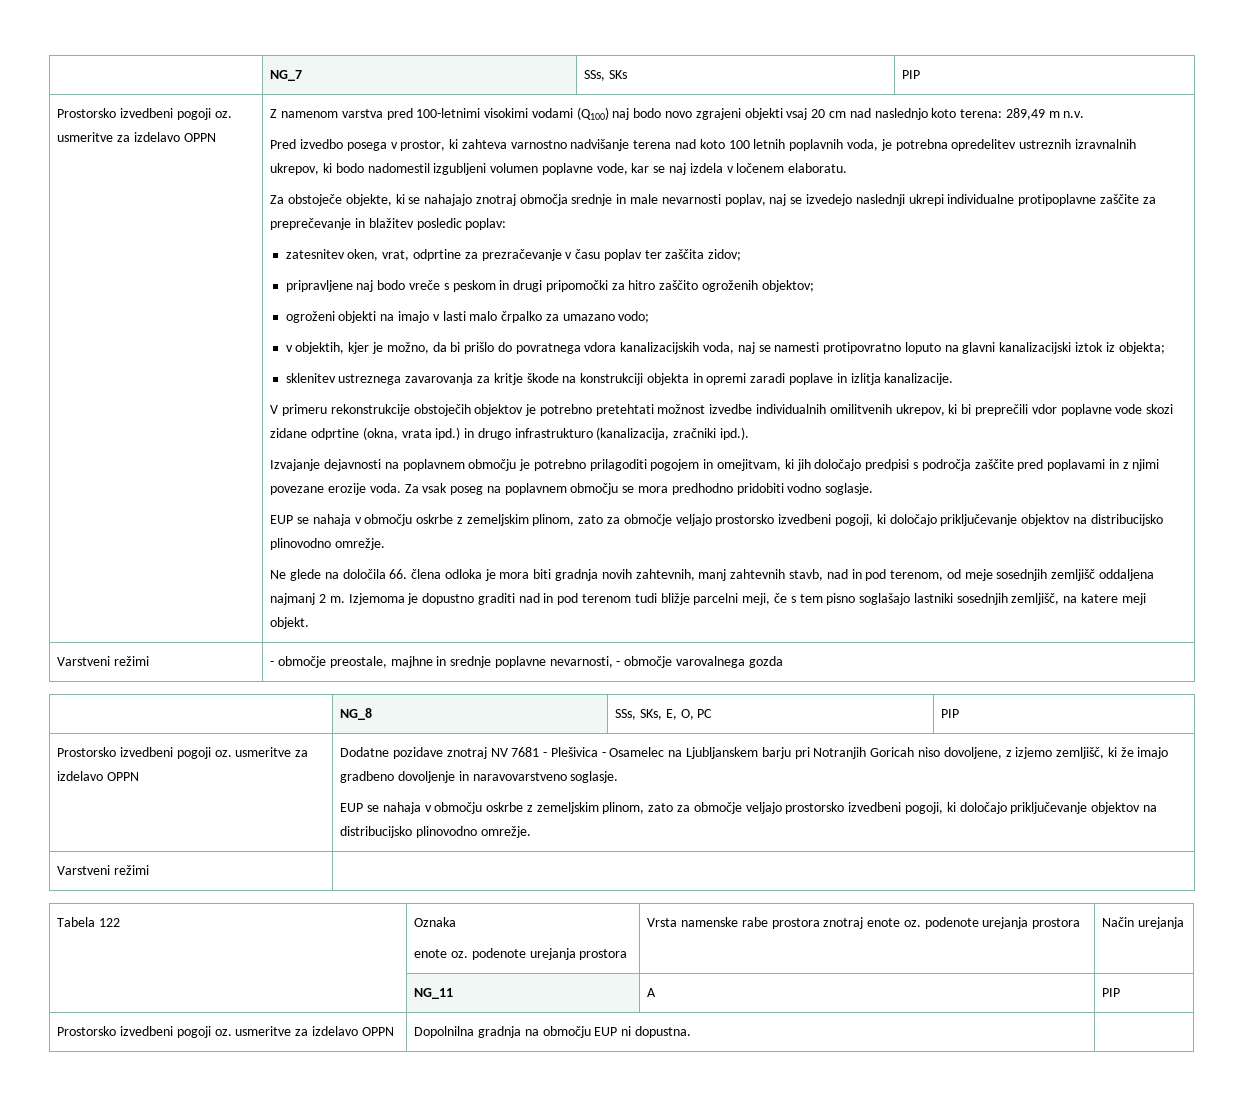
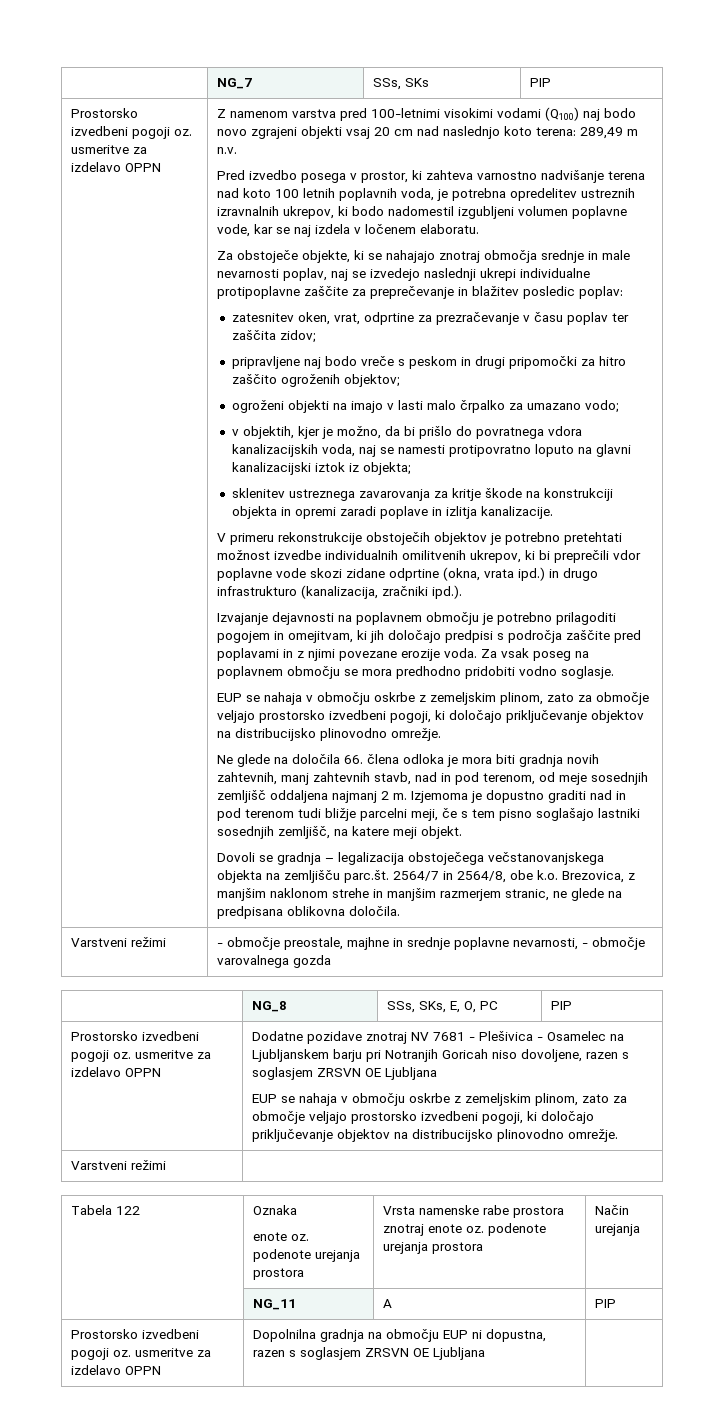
+ Dovoli se gradnja – legalizacija obstoječega večstanovanjskega objekta na zemljišču parc.št. 2564/7 in 2564/8, obe k.o. Brezovica, z manjšim naklonom strehe in manjšim razmerjem stranic, ne glede na predpisana oblikovna določila.
- Dodatne pozidave znotraj NV 7681 - Plešivica - Osamelec na Ljubljanskem barju pri Notranjih Goricah niso dovoljene, z izjemo zemljišč, ki že imajo gradbeno dovoljenje in naravovarstveno soglasje.
+ Dodatne pozidave znotraj NV 7681 - Plešivica - Osamelec na Ljubljanskem barju pri Notranjih Goricah niso dovoljene, razen s soglasjem ZRSVN OE Ljubljana
- Prostorsko izvedbeni pogoji oz. usmeritve za izdelavo OPPN | Dopolnilna gradnja na območju EUP ni dopustna. |
+ Prostorsko izvedbeni pogoji oz. usmeritve za izdelavo OPPN | Dopolnilna gradnja na območju EUP ni dopustna, razen s soglasjem ZRSVN OE Ljubljana |

